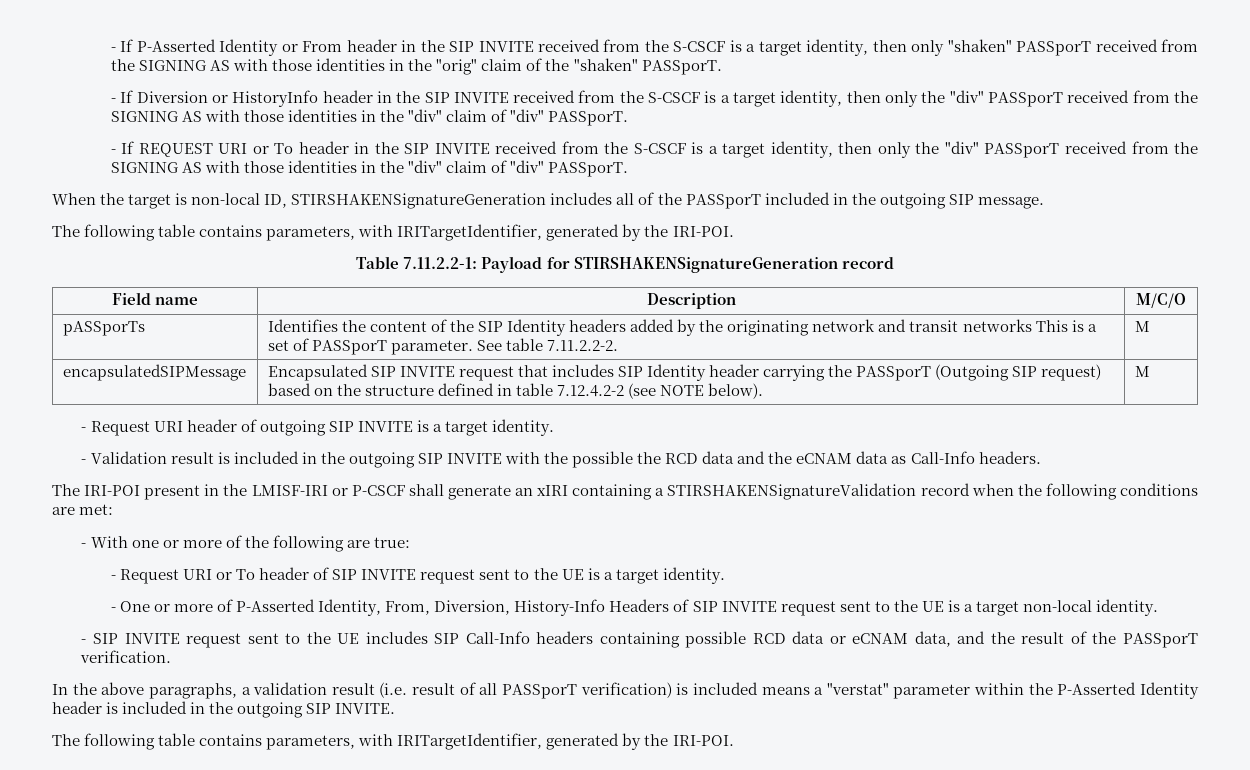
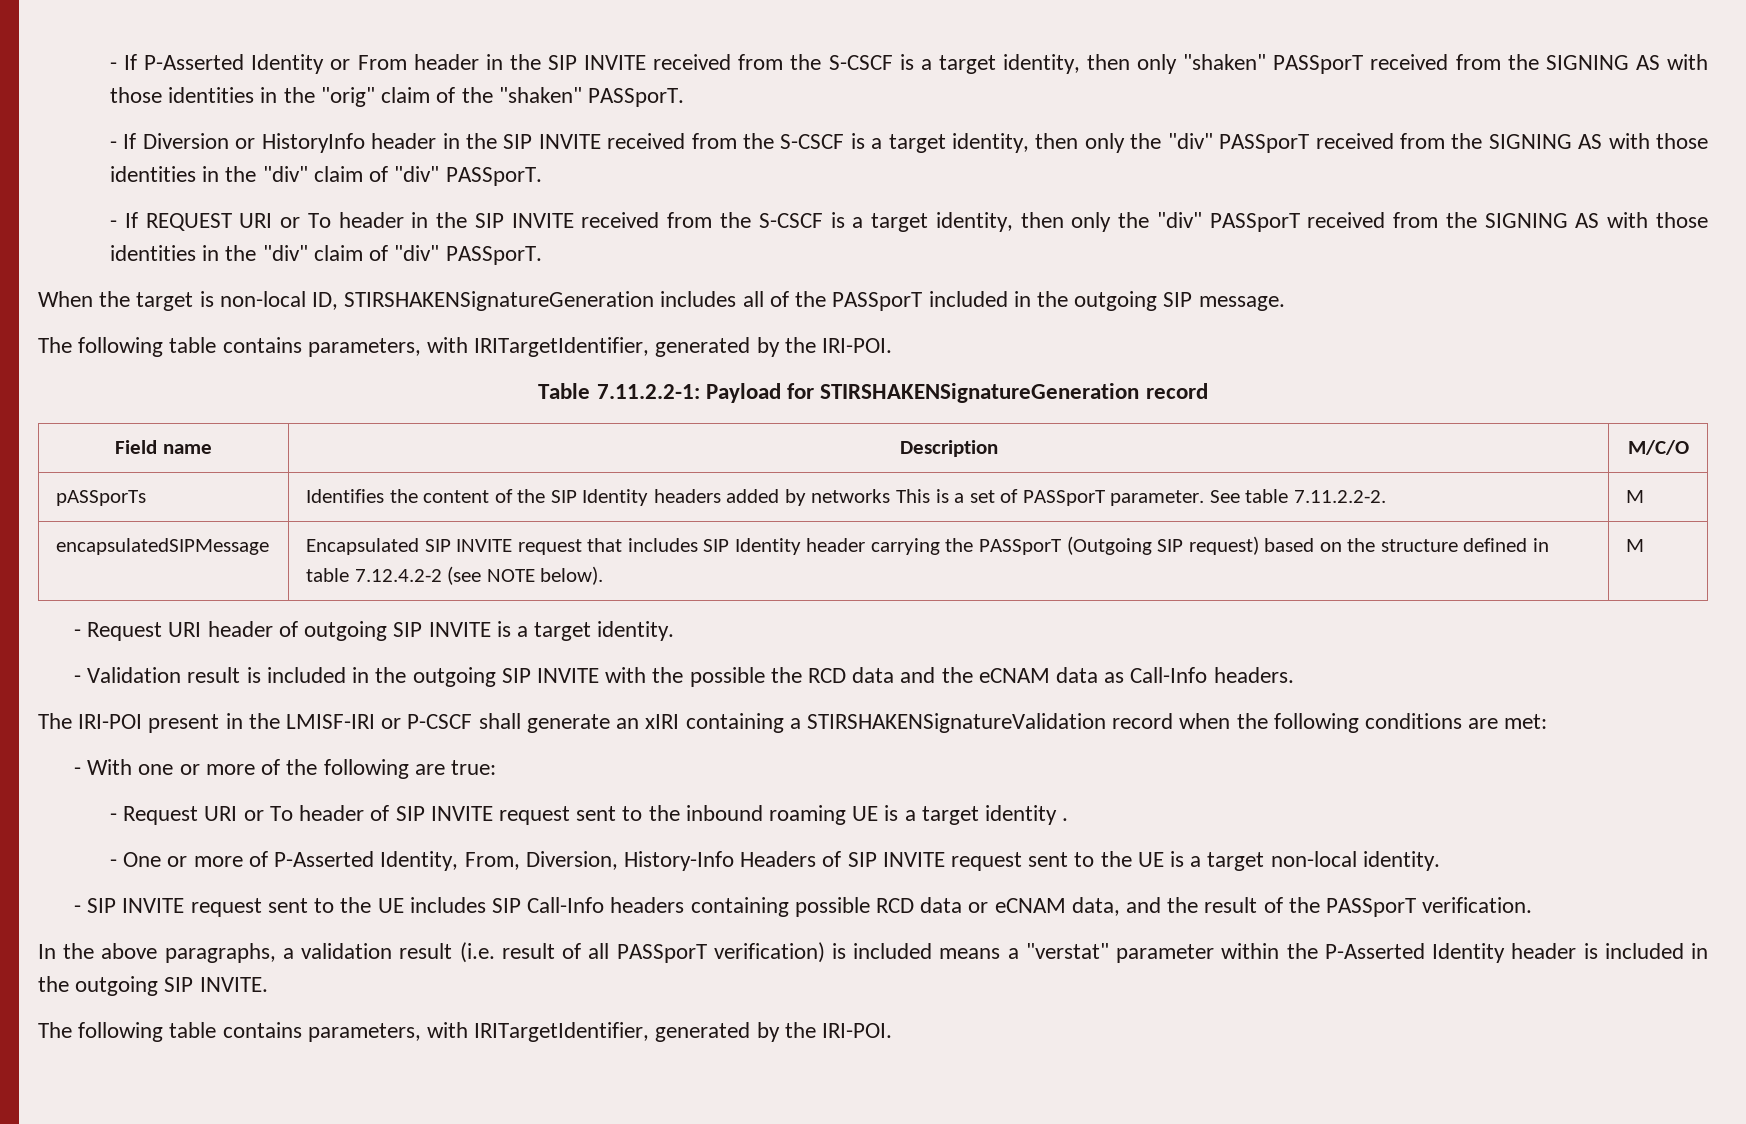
- pASSporTs | Identifies the content of the SIP Identity headers added by the originating network and transit networks This is a set of PASSporT parameter. See table 7.11.2.2-2. | M
+ pASSporTs | Identifies the content of the SIP Identity headers added by networks This is a set of PASSporT parameter. See table 7.11.2.2-2. | M
- - Request URI or To header of SIP INVITE request sent to the UE is a target identity.
+ - Request URI or To header of SIP INVITE request sent to the inbound roaming UE is a target identity .

